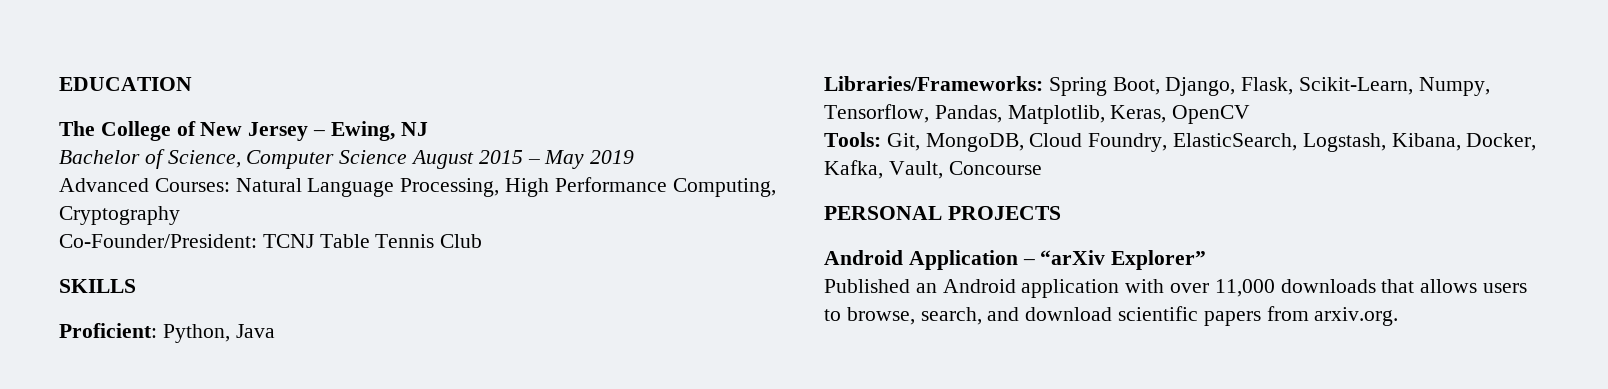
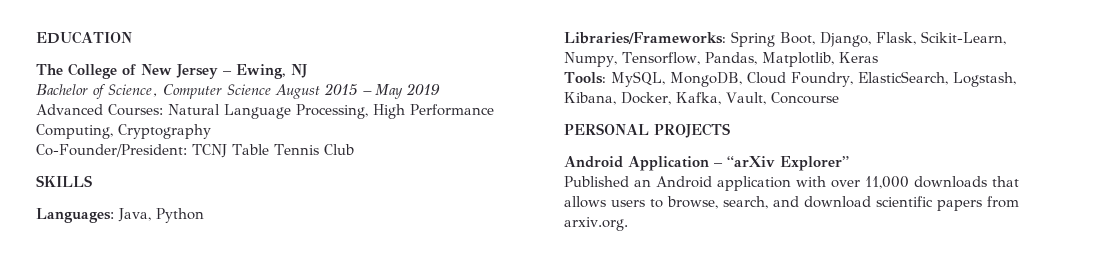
- Proficient: Python, Java
+ Languages: Java, Python
- Libraries/Frameworks: Spring Boot, Django, Flask, Scikit-Learn, Numpy, Tensorflow, Pandas, Matplotlib, Keras, OpenCV
+ Libraries/Frameworks: Spring Boot, Django, Flask, Scikit-Learn, Numpy, Tensorflow, Pandas, Matplotlib, Keras
- Tools: Git, MongoDB, Cloud Foundry, ElasticSearch, Logstash, Kibana, Docker, Kafka, Vault, Concourse
+ Tools: MySQL, MongoDB, Cloud Foundry, ElasticSearch, Logstash, Kibana, Docker, Kafka, Vault, Concourse

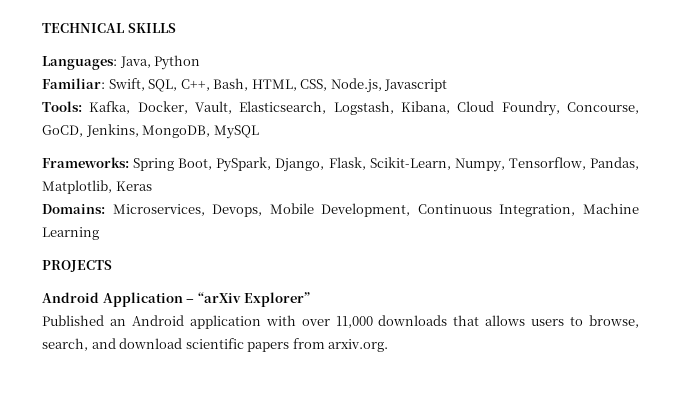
- EDUCATION
- The College of New Jersey – Ewing, NJ
- Bachelor of Science, Computer Science August 2015 – May 2019
- Advanced Courses: Natural Language Processing, High Performance Computing, Cryptography
- Co-Founder/President: TCNJ Table Tennis Club
- SKILLS
+ TECHNICAL SKILLS
  Languages: Java, Python
- Libraries/Frameworks: Spring Boot, Django, Flask, Scikit-Learn, Numpy, Tensorflow, Pandas, Matplotlib, Keras
+ Familiar: Swift, SQL, C++, Bash, HTML, CSS, Node.js, Javascript
+ Tools: Kafka, Docker, Vault, Elasticsearch, Logstash, Kibana, Cloud Foundry, Concourse, GoCD, Jenkins, MongoDB, MySQL
+ Frameworks: Spring Boot, PySpark, Django, Flask, Scikit-Learn, Numpy, Tensorflow, Pandas, Matplotlib, Keras
- Tools: MySQL, MongoDB, Cloud Foundry, ElasticSearch, Logstash, Kibana, Docker, Kafka, Vault, Concourse
- PERSONAL PROJECTS
+ Domains: Microservices, Devops, Mobile Development, Continuous Integration, Machine Learning
+ PROJECTS

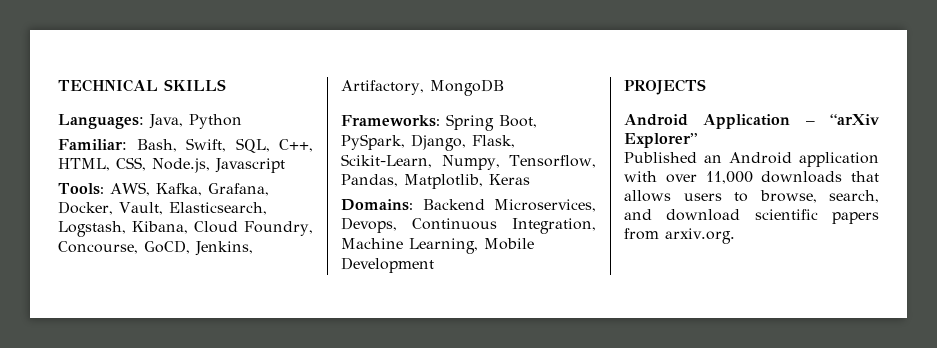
- Familiar: Swift, SQL, C++, Bash, HTML, CSS, Node.js, Javascript
+ Familiar: Bash, Swift, SQL, C++, HTML, CSS, Node.js, Javascript
- Tools: Kafka, Docker, Vault, Elasticsearch, Logstash, Kibana, Cloud Foundry, Concourse, GoCD, Jenkins, MongoDB, MySQL
+ Tools: AWS, Kafka, Grafana, Docker, Vault, Elasticsearch, Logstash, Kibana, Cloud Foundry, Concourse, GoCD, Jenkins, Artifactory, MongoDB
- Domains: Microservices, Devops, Mobile Development, Continuous Integration, Machine Learning
+ Domains: Backend Microservices, Devops, Continuous Integration, Machine Learning, Mobile Development

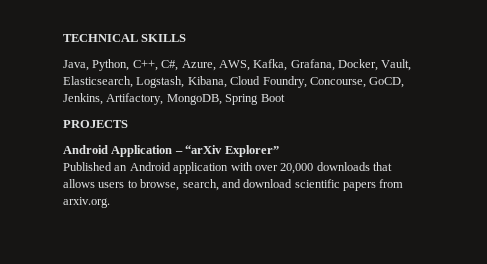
- Languages: Java, Python
- Familiar: Bash, Swift, SQL, C++, HTML, CSS, Node.js, Javascript
- Tools: AWS, Kafka, Grafana, Docker, Vault, Elasticsearch, Logstash, Kibana, Cloud Foundry, Concourse, GoCD, Jenkins, Artifactory, MongoDB
- Frameworks: Spring Boot, PySpark, Django, Flask, Scikit-Learn, Numpy, Tensorflow, Pandas, Matplotlib, Keras
- Domains: Backend Microservices, Devops, Continuous Integration, Machine Learning, Mobile Development
+ Java, Python, C++, C#, Azure, AWS, Kafka, Grafana, Docker, Vault, Elasticsearch, Logstash, Kibana, Cloud Foundry, Concourse, GoCD, Jenkins, Artifactory, MongoDB, Spring Boot
- Published an Android application with over 11,000 downloads that allows users to browse, search, and download scientific papers from arxiv.org.
+ Published an Android application with over 20,000 downloads that allows users to browse, search, and download scientific papers from arxiv.org.

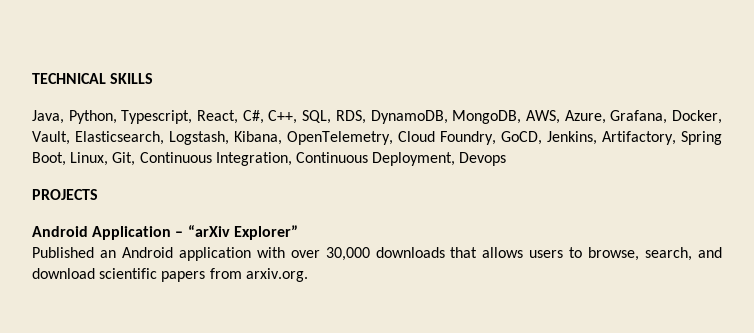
- Java, Python, C++, C#, Azure, AWS, Kafka, Grafana, Docker, Vault, Elasticsearch, Logstash, Kibana, Cloud Foundry, Concourse, GoCD, Jenkins, Artifactory, MongoDB, Spring Boot
+ Java, Python, Typescript, React, C#, C++, SQL, RDS, DynamoDB, MongoDB, AWS, Azure, Grafana, Docker, Vault, Elasticsearch, Logstash, Kibana, OpenTelemetry, Cloud Foundry, GoCD, Jenkins, Artifactory, Spring Boot, Linux, Git, Continuous Integration, Continuous Deployment, Devops
- Published an Android application with over 20,000 downloads that allows users to browse, search, and download scientific papers from arxiv.org.
+ Published an Android application with over 30,000 downloads that allows users to browse, search, and download scientific papers from arxiv.org.

